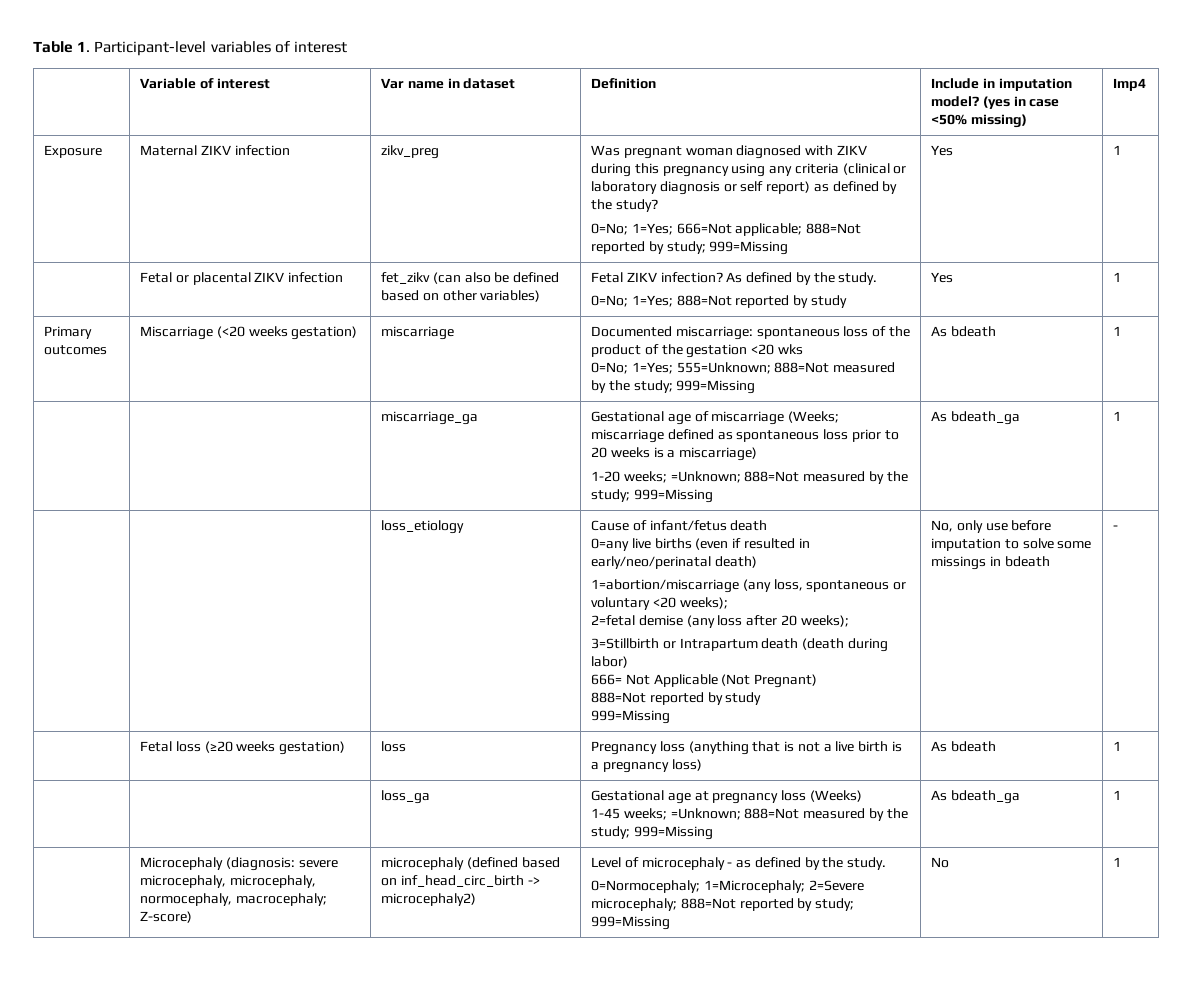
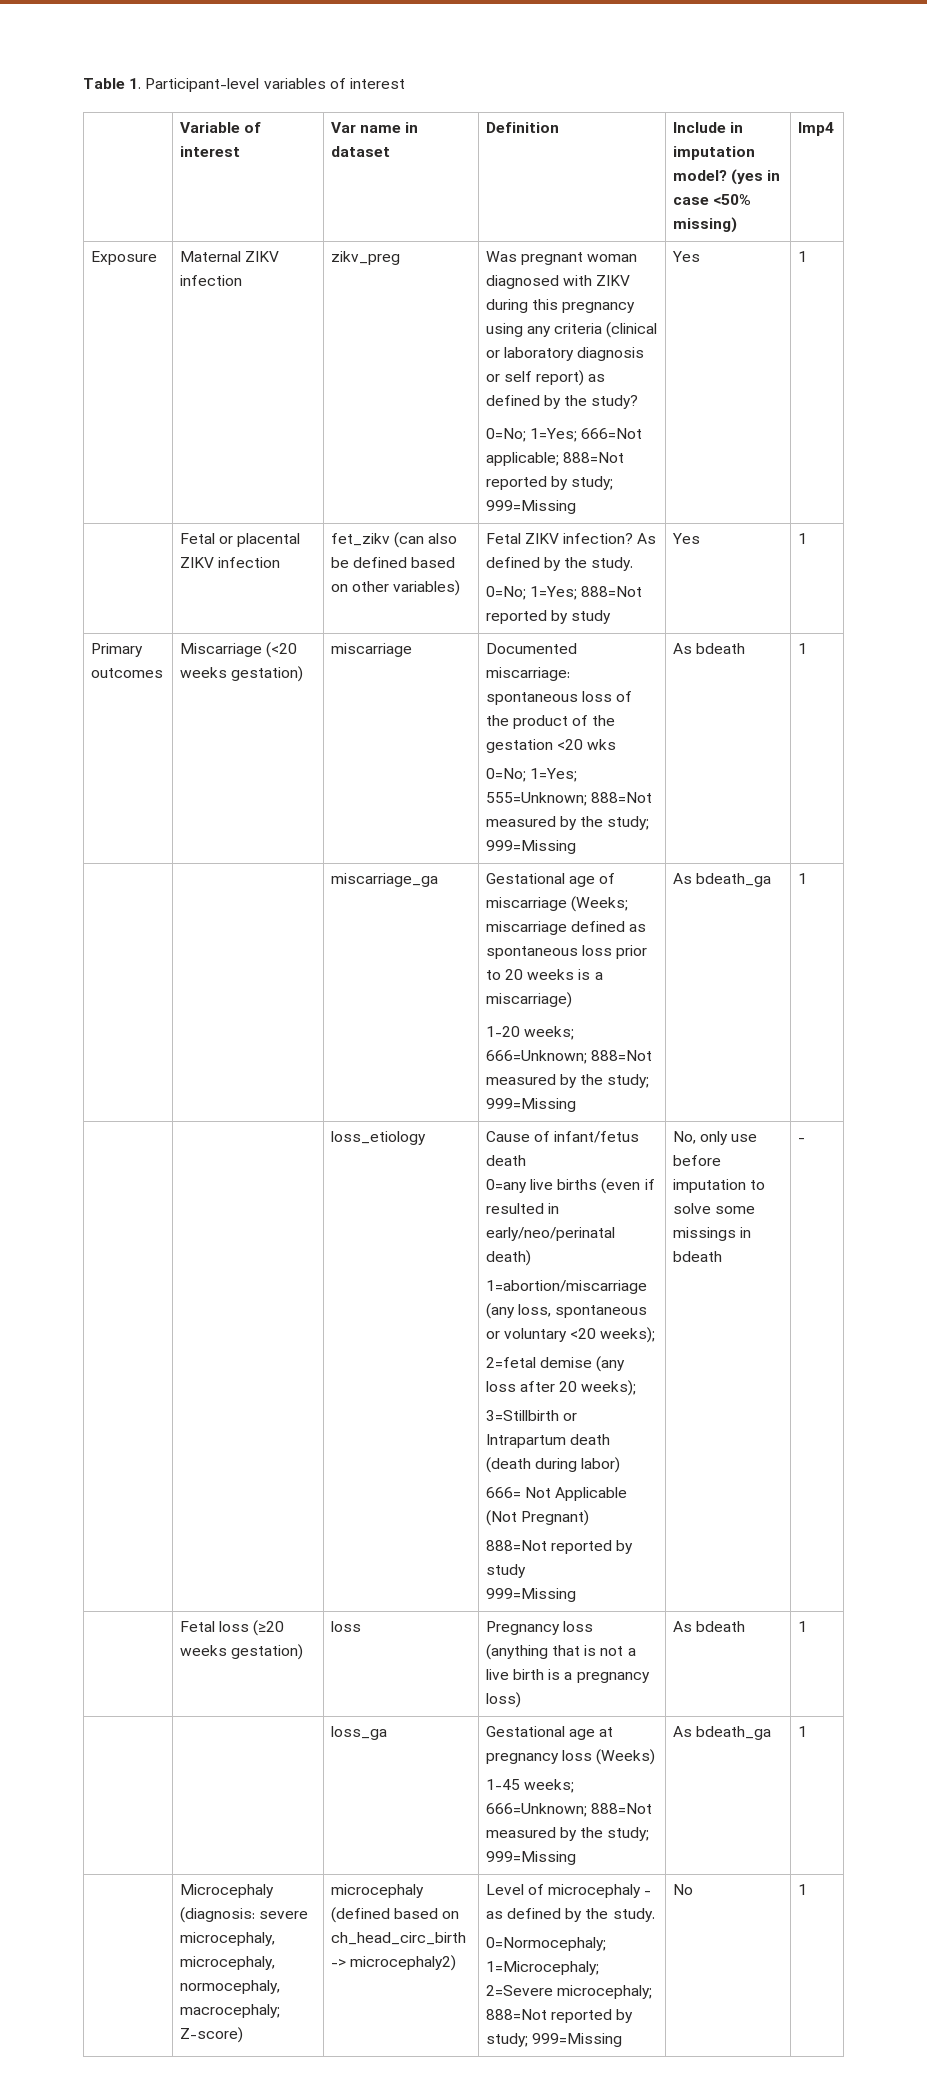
  | | miscarriage_ga | Gestational age of miscarriage (Weeks; miscarriage defined as spontaneous loss prior to 20 weeks is a miscarriage)
- 1-20 weeks; =Unknown; 888=Not measured by the study; 999=Missing | As bdeath_ga | 1
+ 1-20 weeks; 666=Unknown; 888=Not measured by the study; 999=Missing | As bdeath_ga | 1
  | | loss_ga | Gestational age at pregnancy loss (Weeks)
- 1-45 weeks; =Unknown; 888=Not measured by the study; 999=Missing | As bdeath_ga | 1
+ 1-45 weeks; 666=Unknown; 888=Not measured by the study; 999=Missing | As bdeath_ga | 1
- | Microcephaly (diagnosis: severe microcephaly, microcephaly, normocephaly, macrocephaly; Z-score) | microcephaly (defined based on inf_head_circ_birth -> microcephaly2) | Level of microcephaly - as defined by the study.
+ | Microcephaly (diagnosis: severe microcephaly, microcephaly, normocephaly, macrocephaly; Z-score) | microcephaly (defined based on ch_head_circ_birth -> microcephaly2) | Level of microcephaly - as defined by the study.

